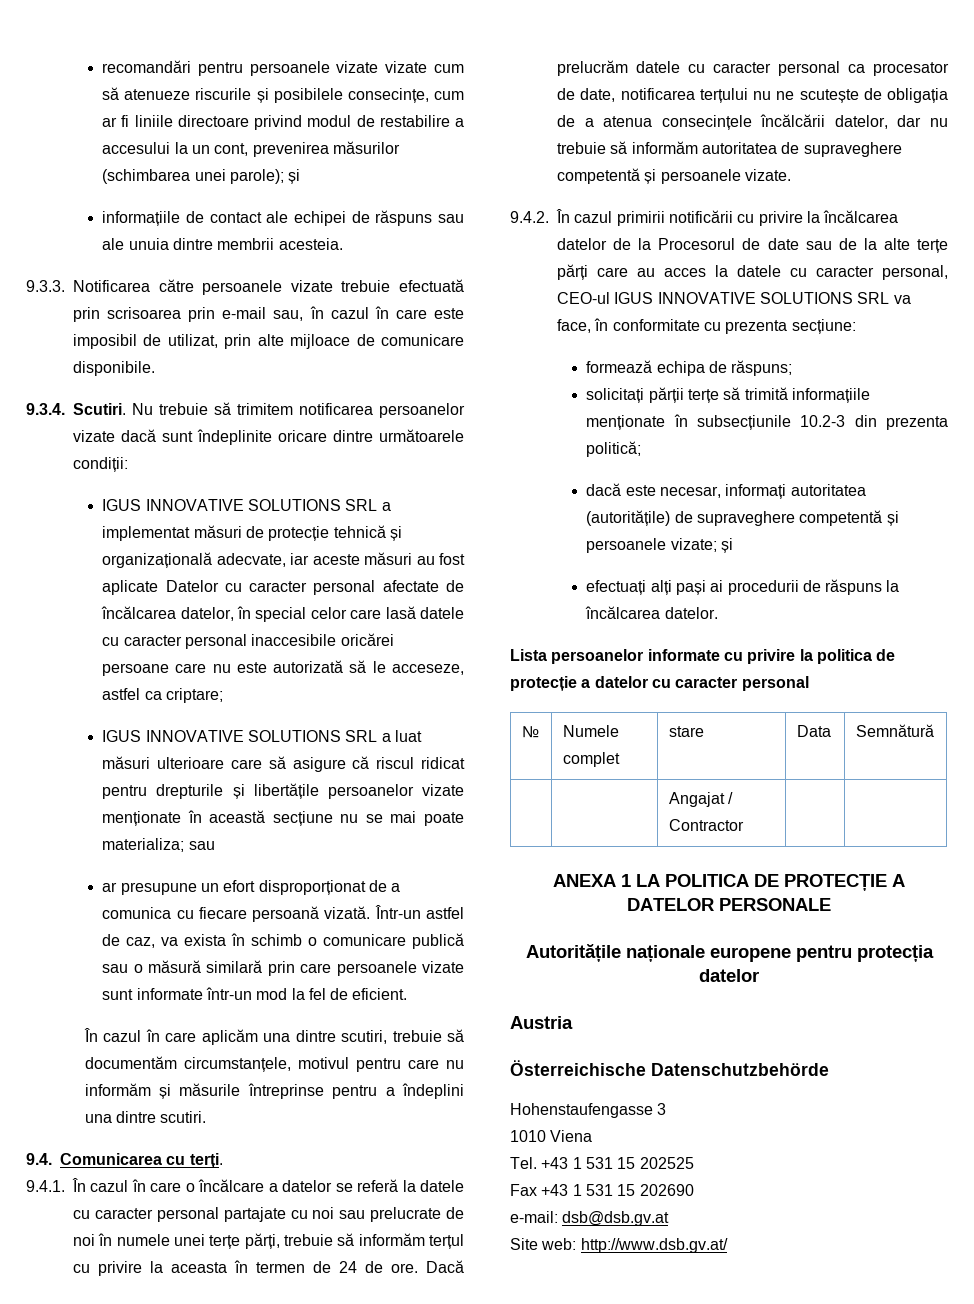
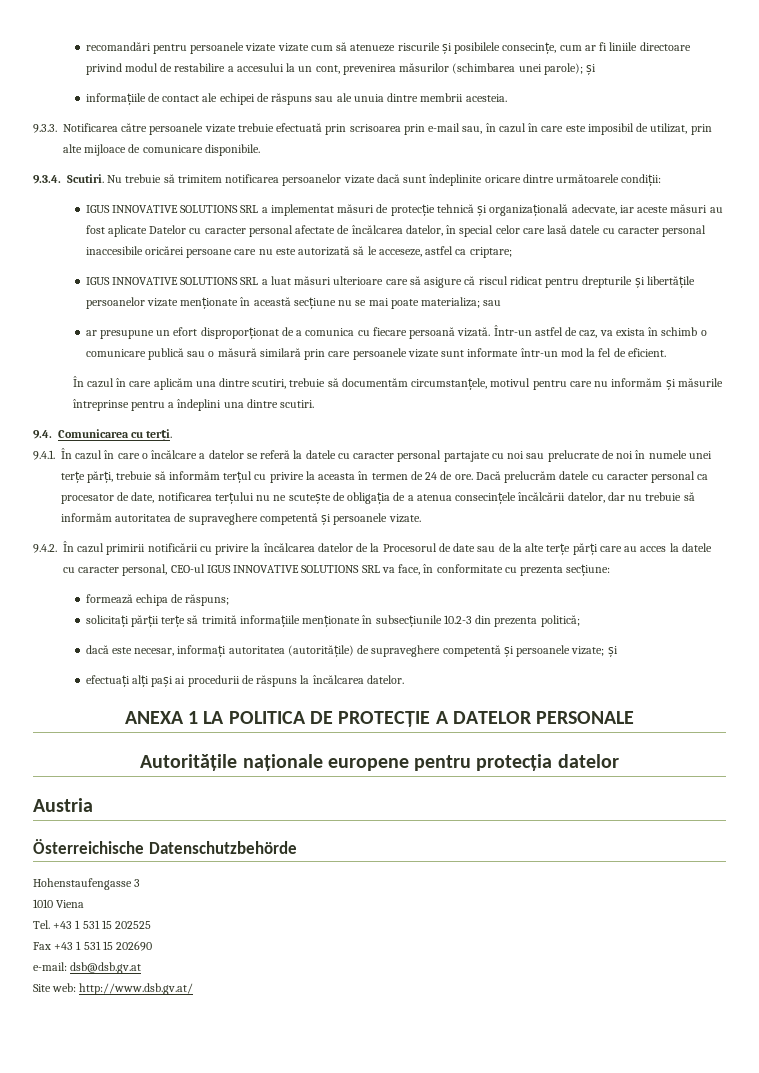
- Lista persoanelor informate cu privire la politica de protecție a datelor cu caracter personal
- № | Numele complet | stare | Data | Semnătură
- | | Angajat / Contractor | |

